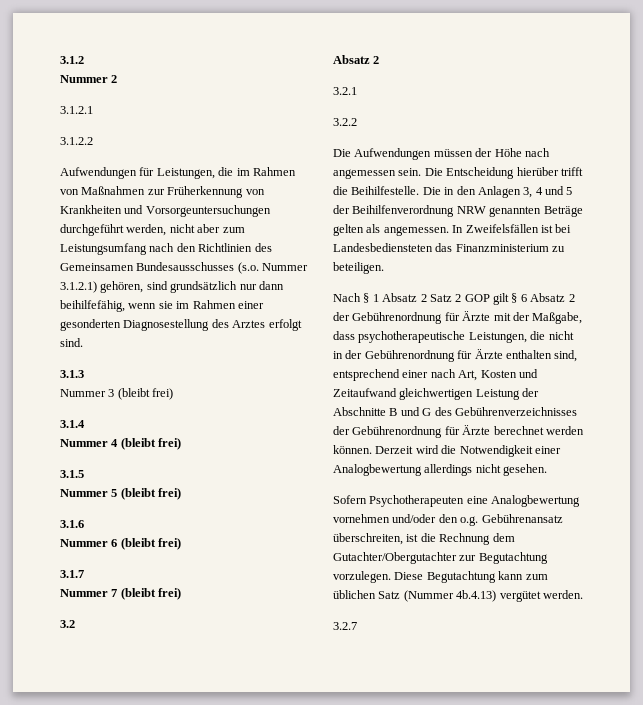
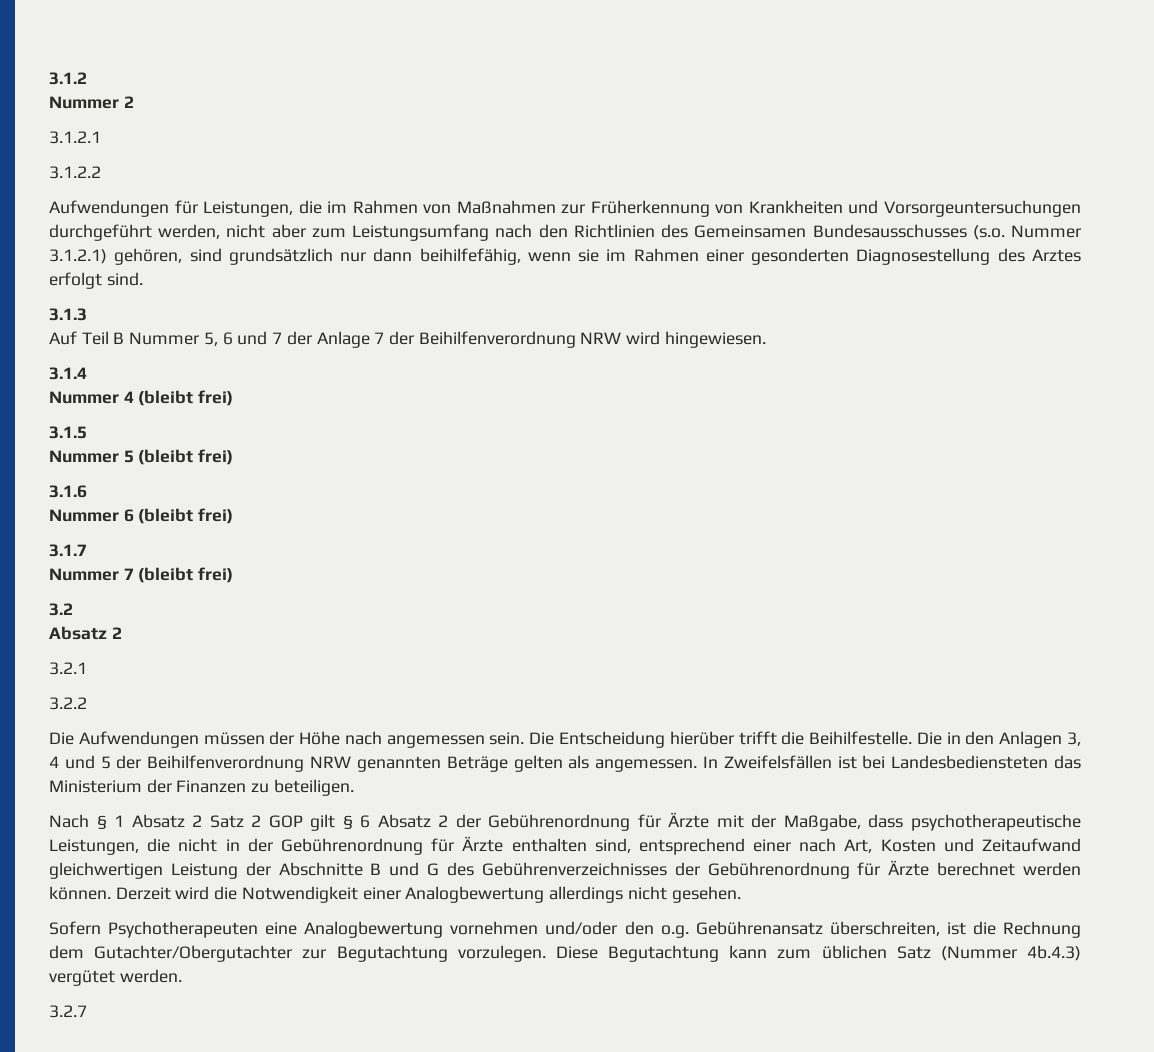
- Nummer 3 (bleibt frei)
+ Auf Teil B Nummer 5, 6 und 7 der Anlage 7 der Beihilfenverordnung NRW wird hingewiesen.
- In Zweifelsfällen ist bei Landesbediensteten das Finanzministerium zu beteiligen.
+ In Zweifelsfällen ist bei Landesbediensteten das Ministerium der Finanzen zu beteiligen.
- Diese Begutachtung kann zum üblichen Satz (Nummer 4b.4.13) vergütet werden.
+ Diese Begutachtung kann zum üblichen Satz (Nummer 4b.4.3) vergütet werden.

